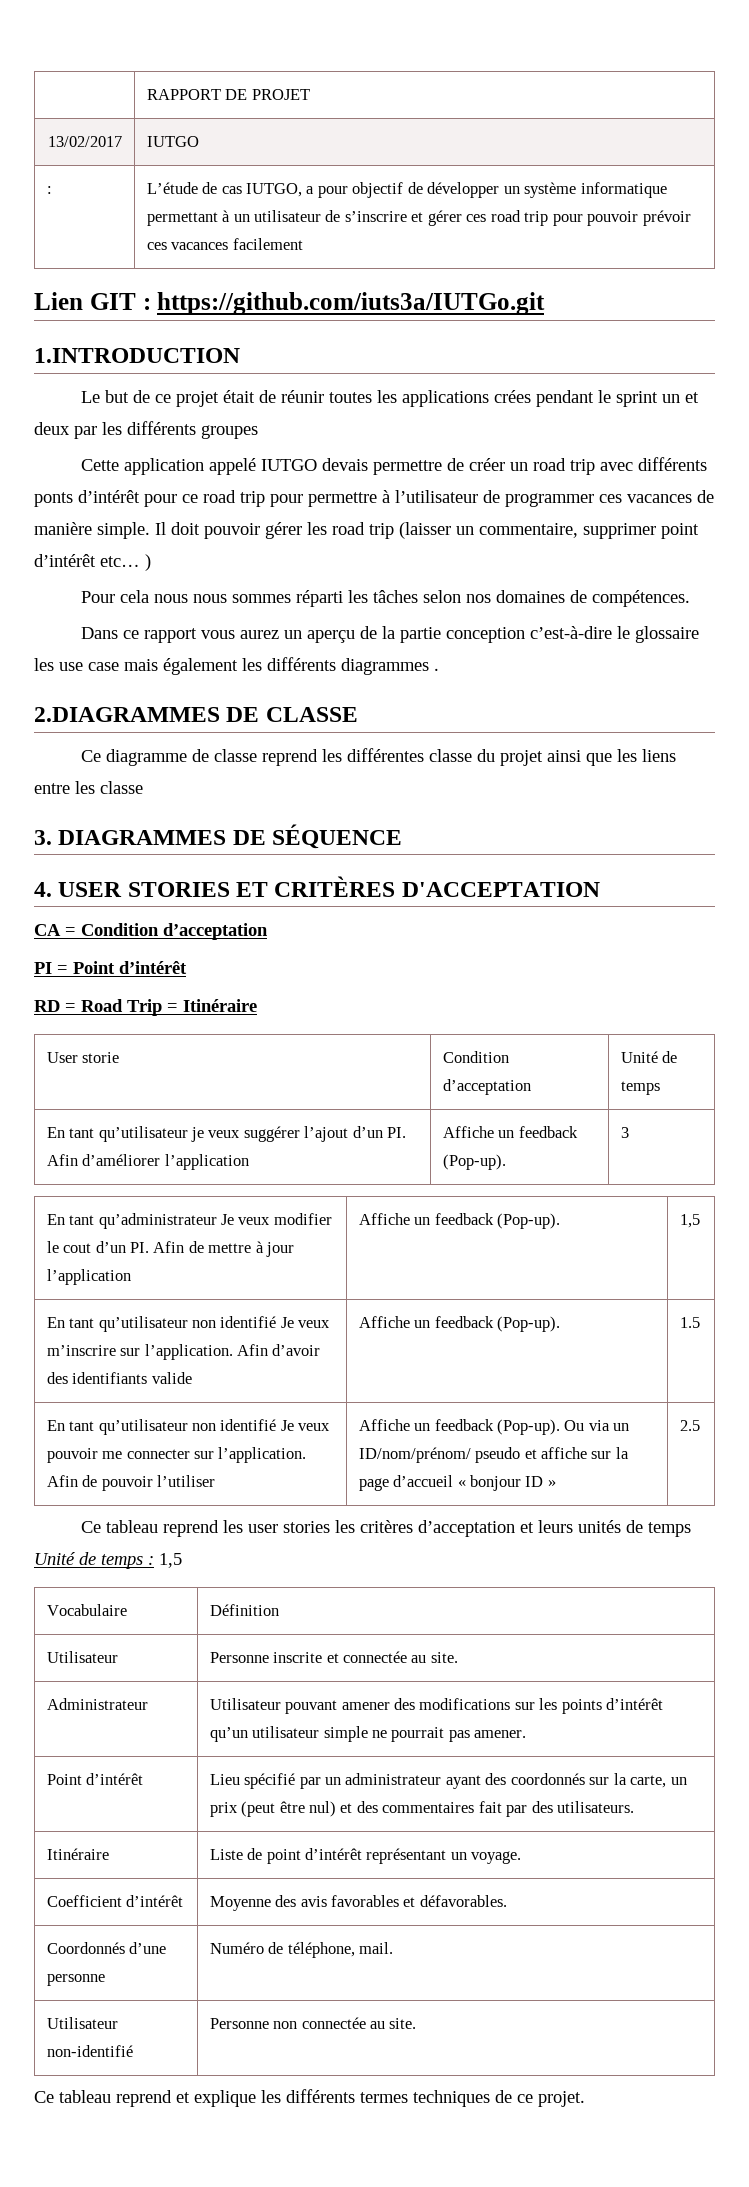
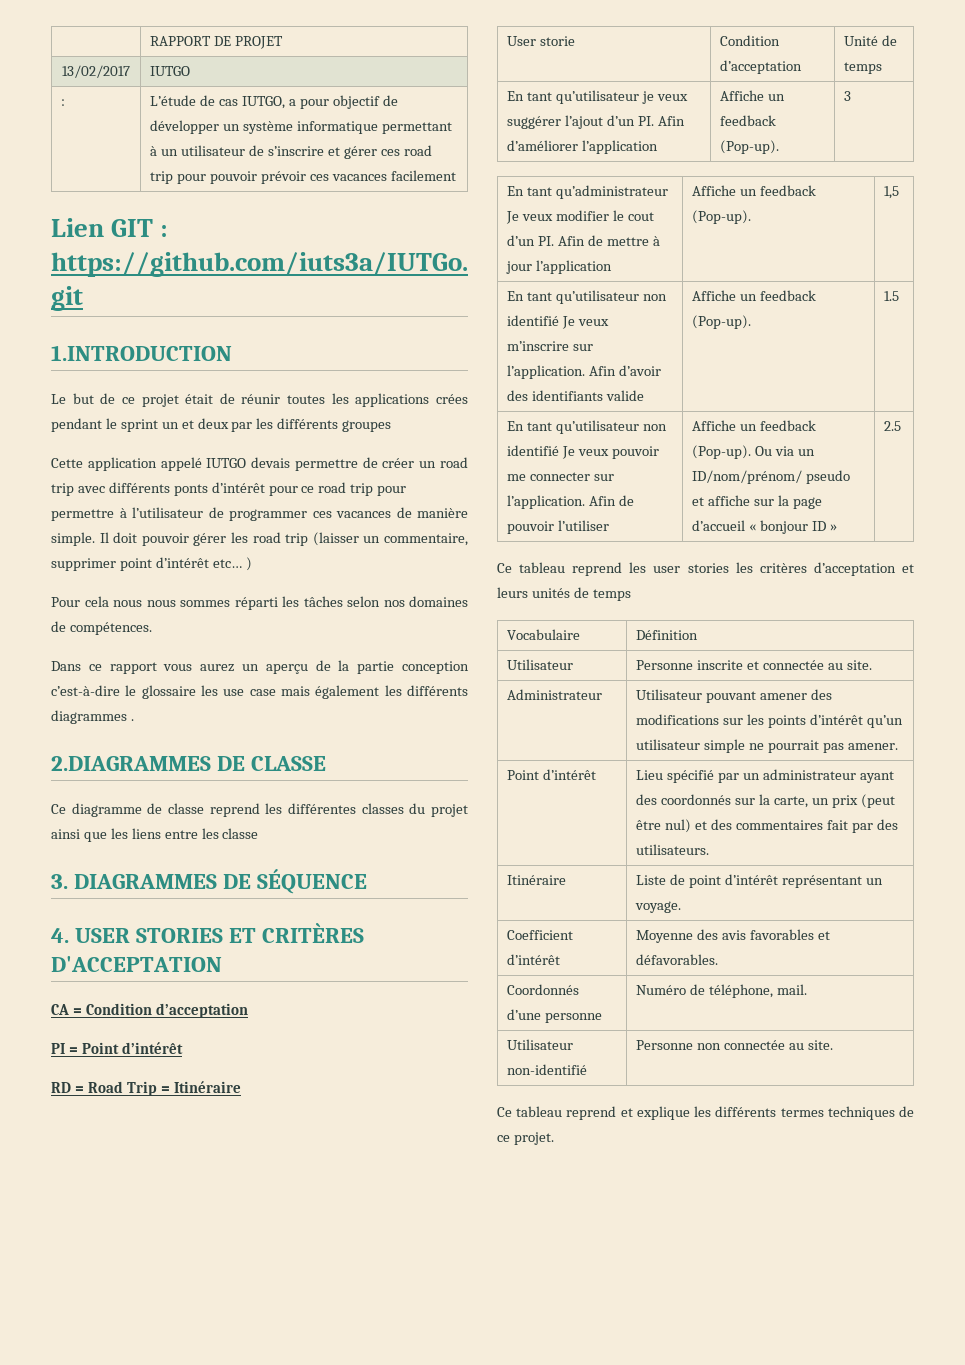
- Ce diagramme de classe reprend les différentes classe du projet ainsi que les liens entre les classe
+ Ce diagramme de classe reprend les différentes classes du projet ainsi que les liens entre les classe
- Ce tableau reprend les user stories les critères d’acceptation et leurs unités de temps Unité de temps : 1,5
+ Ce tableau reprend les user stories les critères d’acceptation et leurs unités de temps

